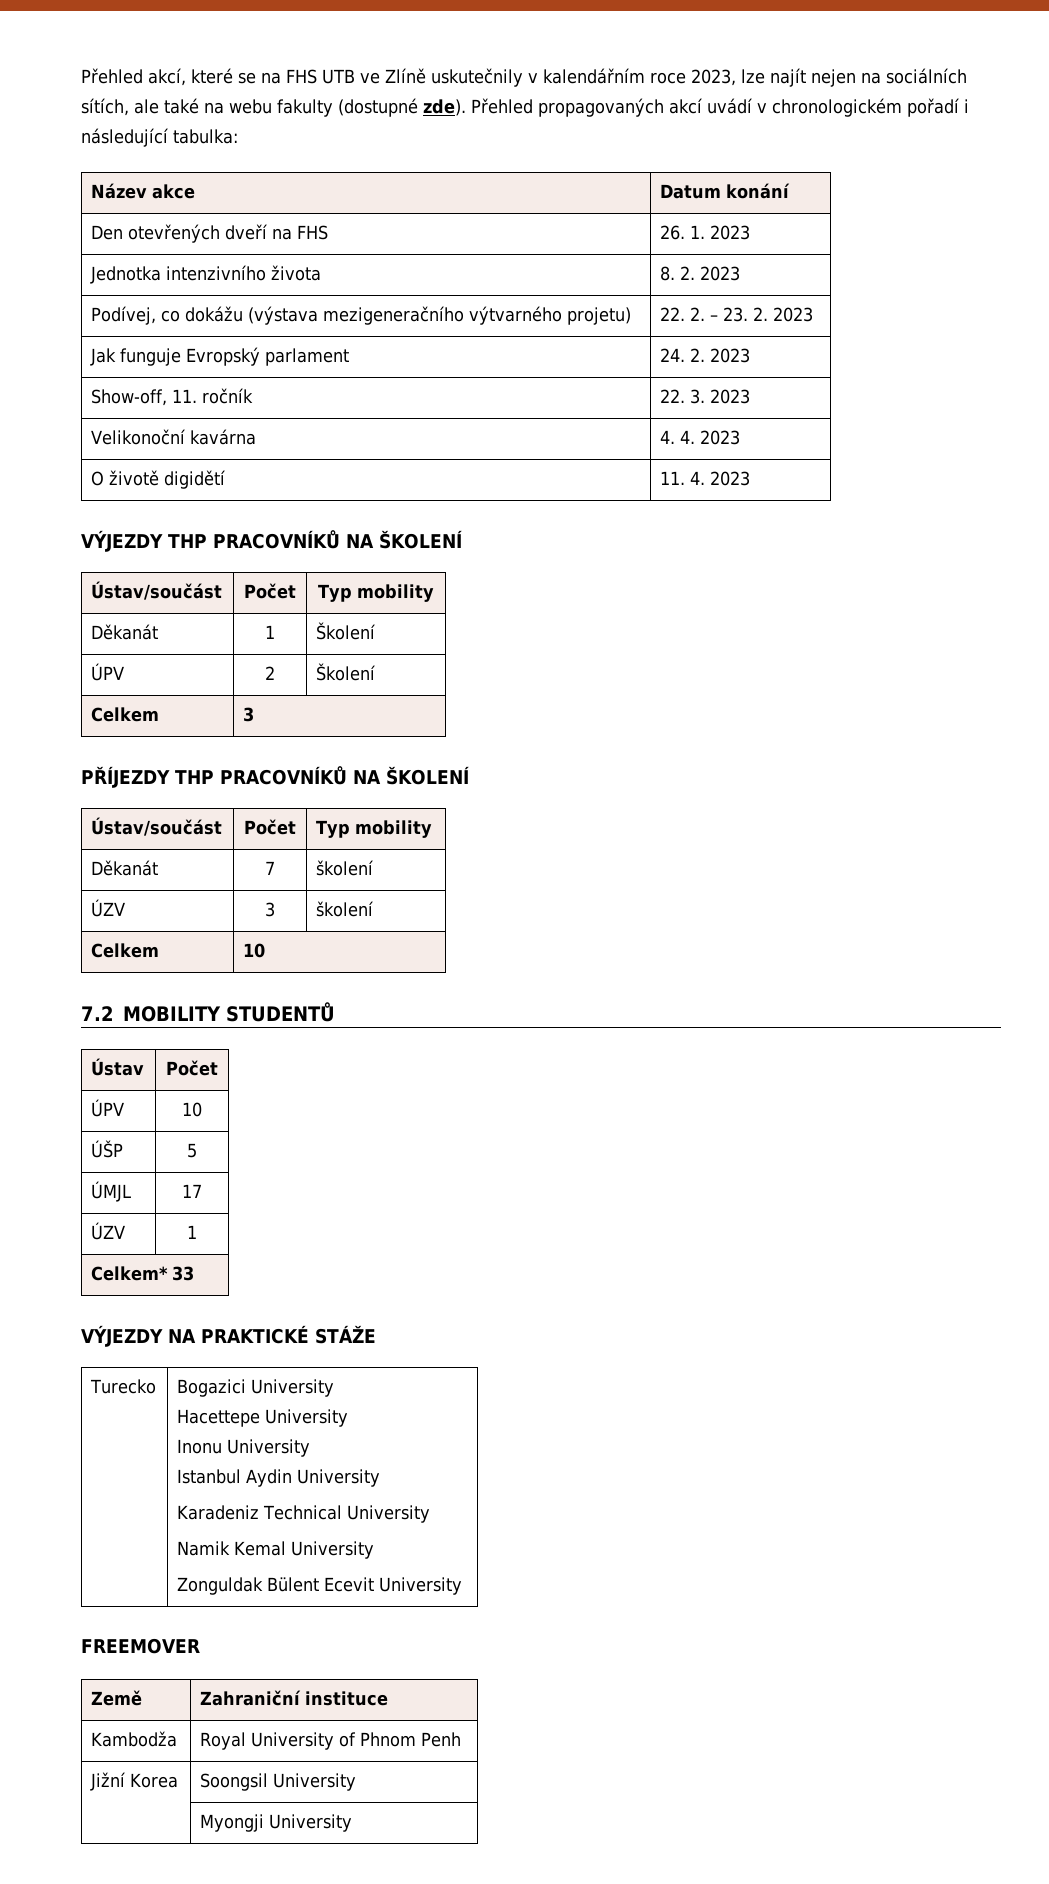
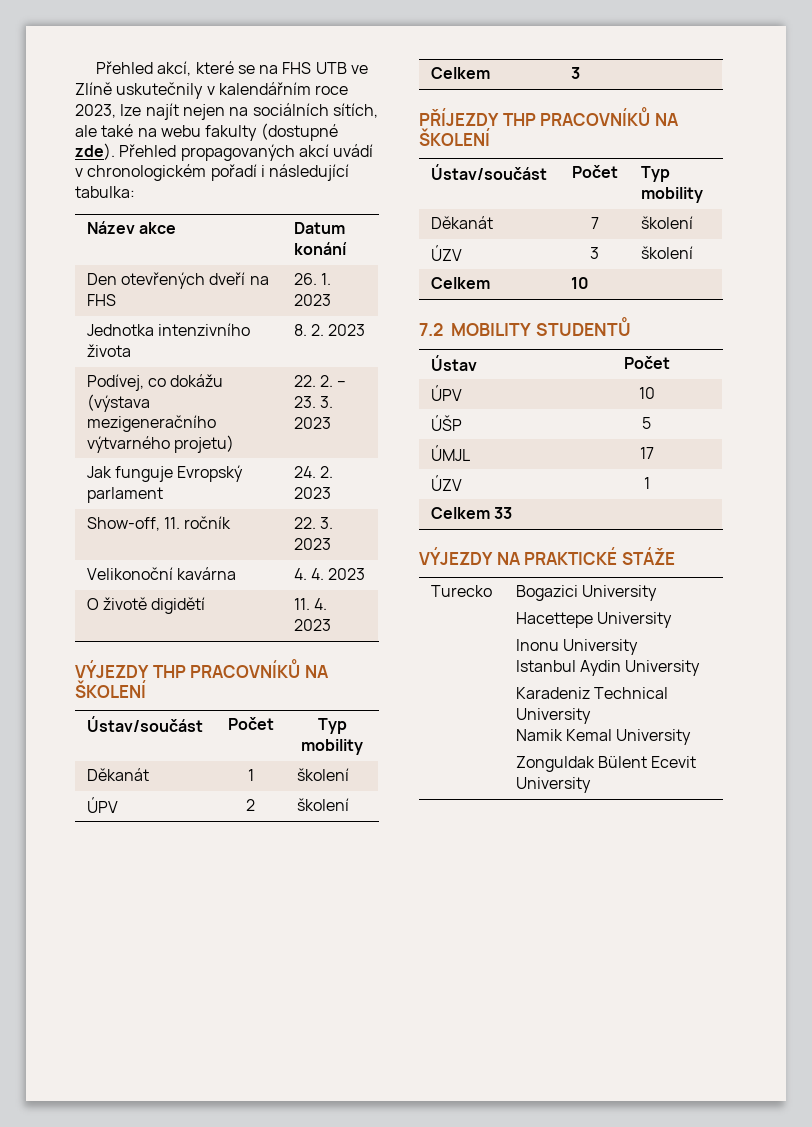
- Podívej, co dokážu (výstava mezigeneračního výtvarného projetu) | 22. 2. – 23. 2. 2023
+ Podívej, co dokážu (výstava mezigeneračního výtvarného projetu) | 22. 2. – 23. 3. 2023
- Děkanát | 1 | Školení
+ Děkanát | 1 | školení
- ÚPV | 2 | Školení
+ ÚPV | 2 | školení
- Celkem* 33
+ Celkem 33
- FREEMOVER
- Země | Zahraniční instituce
- Kambodža | Royal University of Phnom Penh
- Jižní Korea | Soongsil University
- | Myongji University

